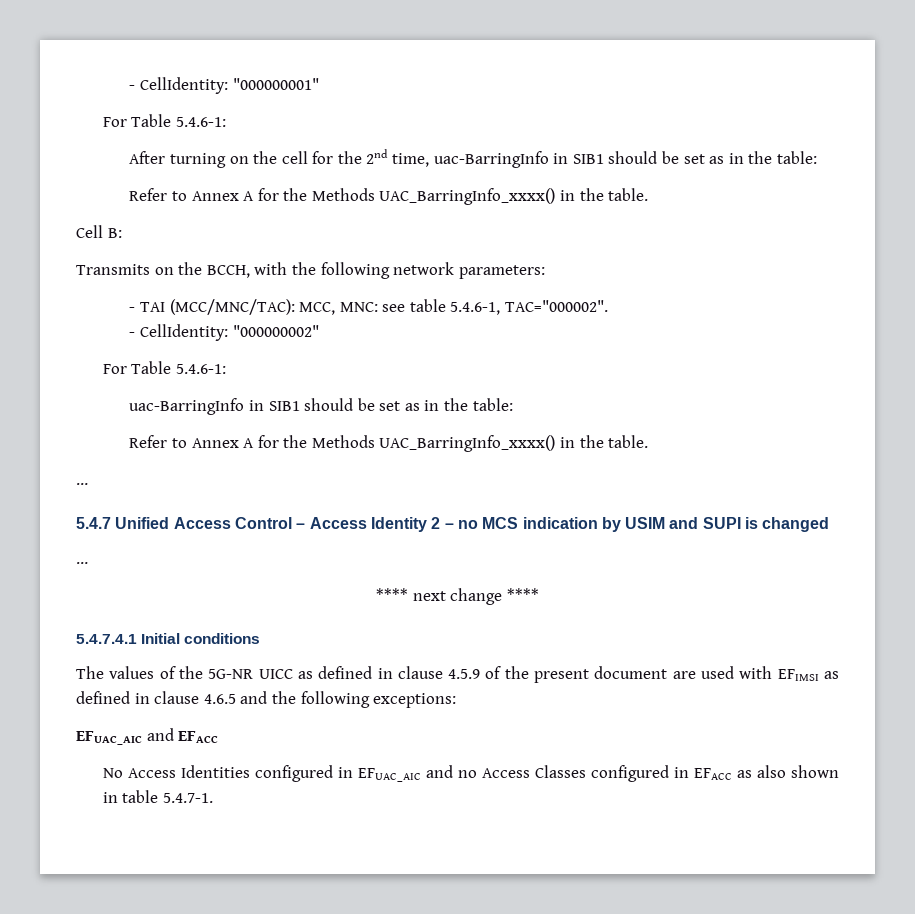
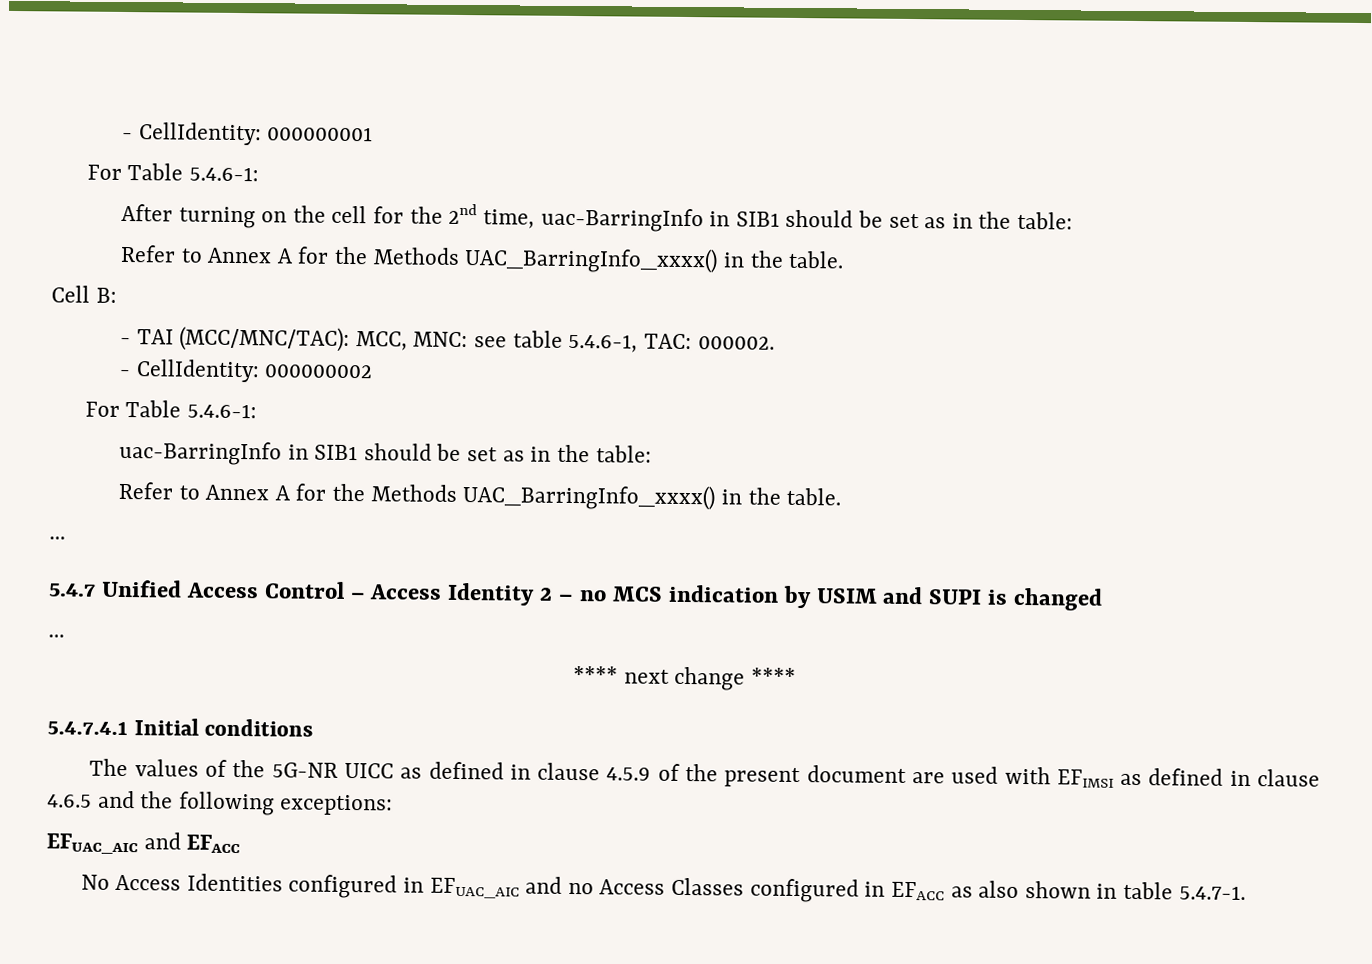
- - CellIdentity: "000000001"
+ - CellIdentity: 000000001
- Transmits on the BCCH, with the following network parameters:
- - TAI (MCC/MNC/TAC): MCC, MNC: see table 5.4.6-1, TAC="000002".
- - CellIdentity: "000000002"
+ - TAI (MCC/MNC/TAC): MCC, MNC: see table 5.4.6-1, TAC: 000002.
+ - CellIdentity: 000000002

